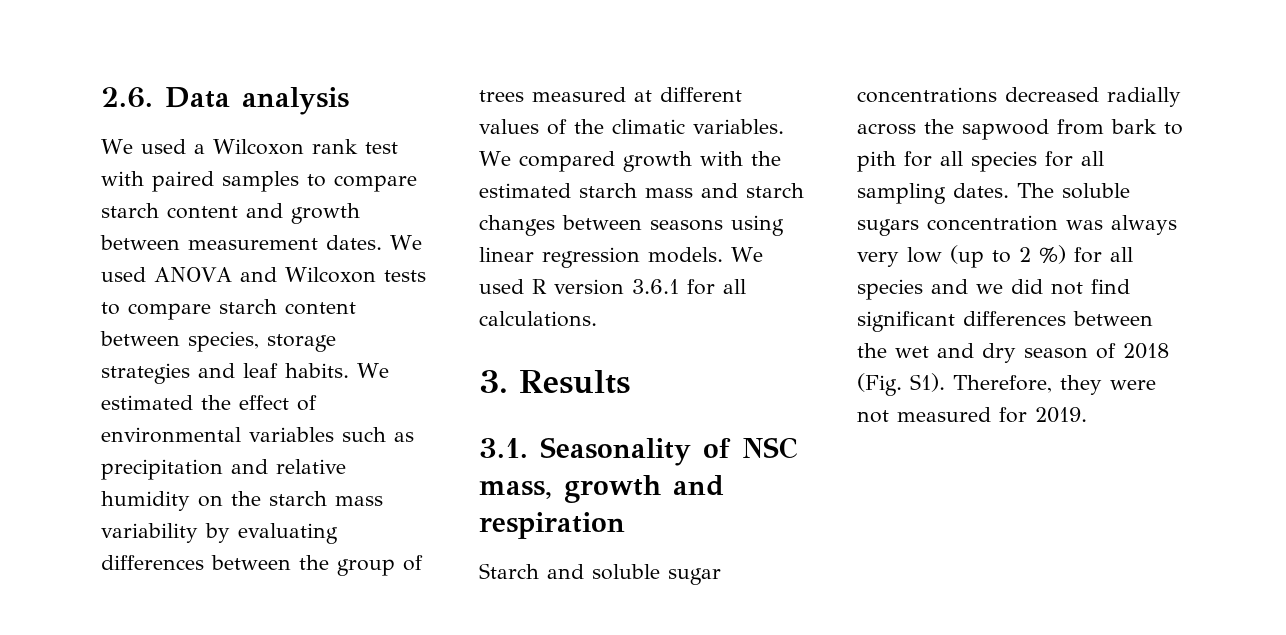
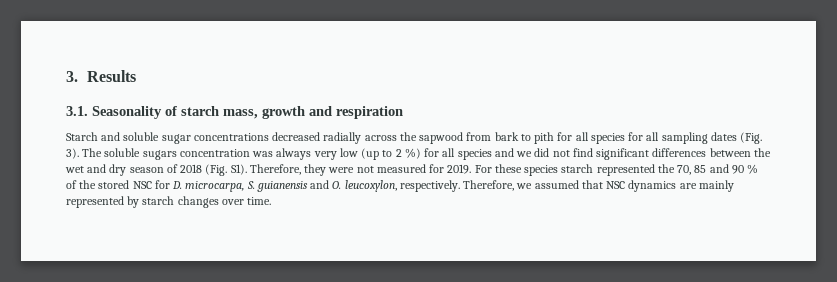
- 2.6. Data analysis
- We used a Wilcoxon rank test with paired samples to compare starch content and growth between measurement dates. We used ANOVA and Wilcoxon tests to compare starch content between species, storage strategies and leaf habits. We estimated the effect of environmental variables such as precipitation and relative humidity on the starch mass variability by evaluating differences between the group of trees measured at different values of the climatic variables. We compared growth with the estimated starch mass and starch changes between seasons using linear regression models. We used R version 3.6.1 for all calculations.
- 3.1. Seasonality of NSC mass, growth and respiration
+ 3.1. Seasonality of starch mass, growth and respiration
- Starch and soluble sugar concentrations decreased radially across the sapwood from bark to pith for all species for all sampling dates.
+ Starch and soluble sugar concentrations decreased radially across the sapwood from bark to pith for all species for all sampling dates (Fig. 3).
+ For these species starch represented the 70, 85 and 90 % of the stored NSC for D. microcarpa, S. guianensis and O. leucoxylon, respectively. Therefore, we assumed that NSC dynamics are mainly represented by starch changes over time.

